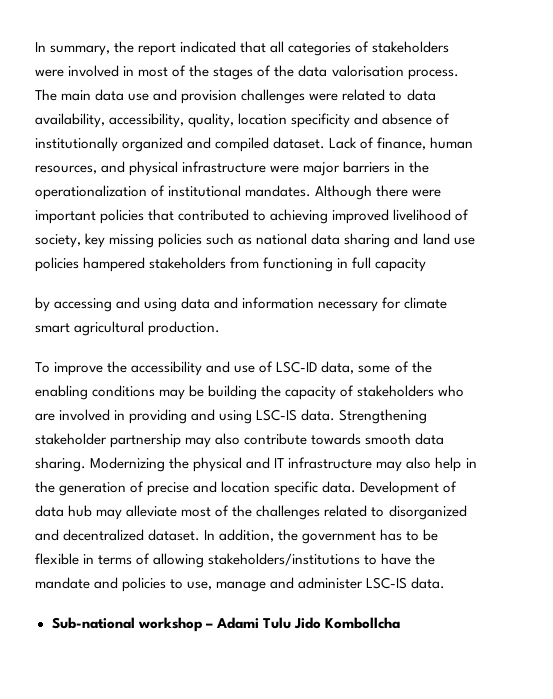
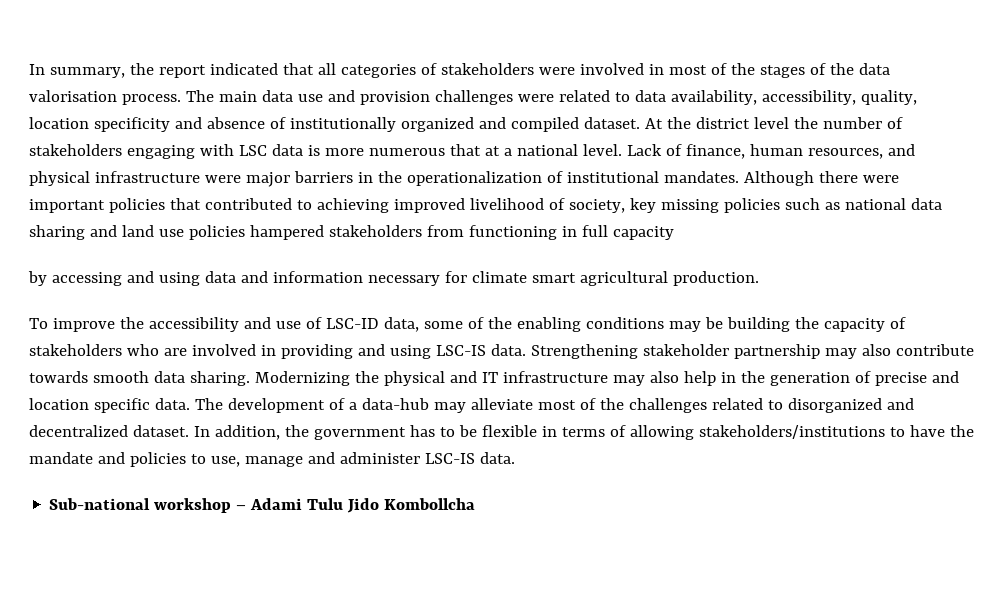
+ At the district level the number of stakeholders engaging with LSC data is more numerous that at a national level.
- Development of data hub may alleviate most of the challenges related to disorganized and decentralized dataset.
+ The development of a data-hub may alleviate most of the challenges related to disorganized and decentralized dataset.

